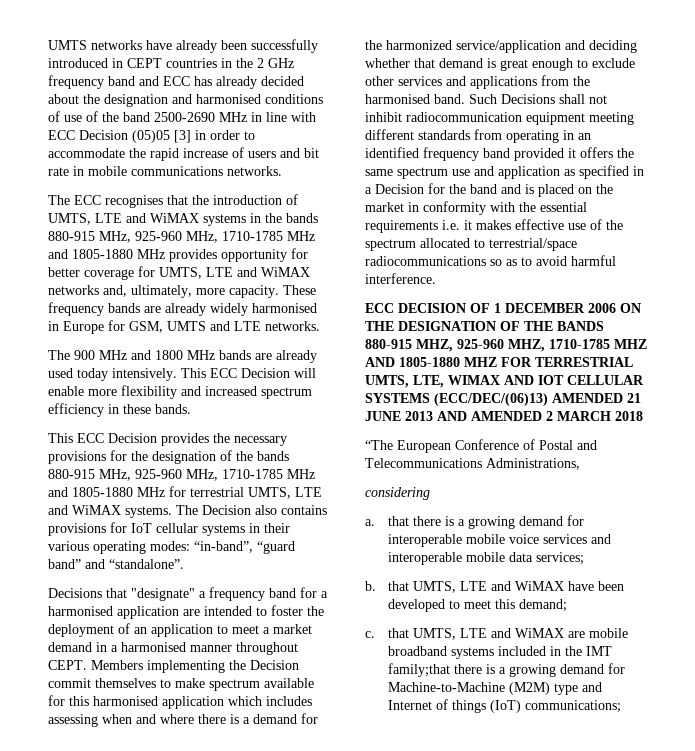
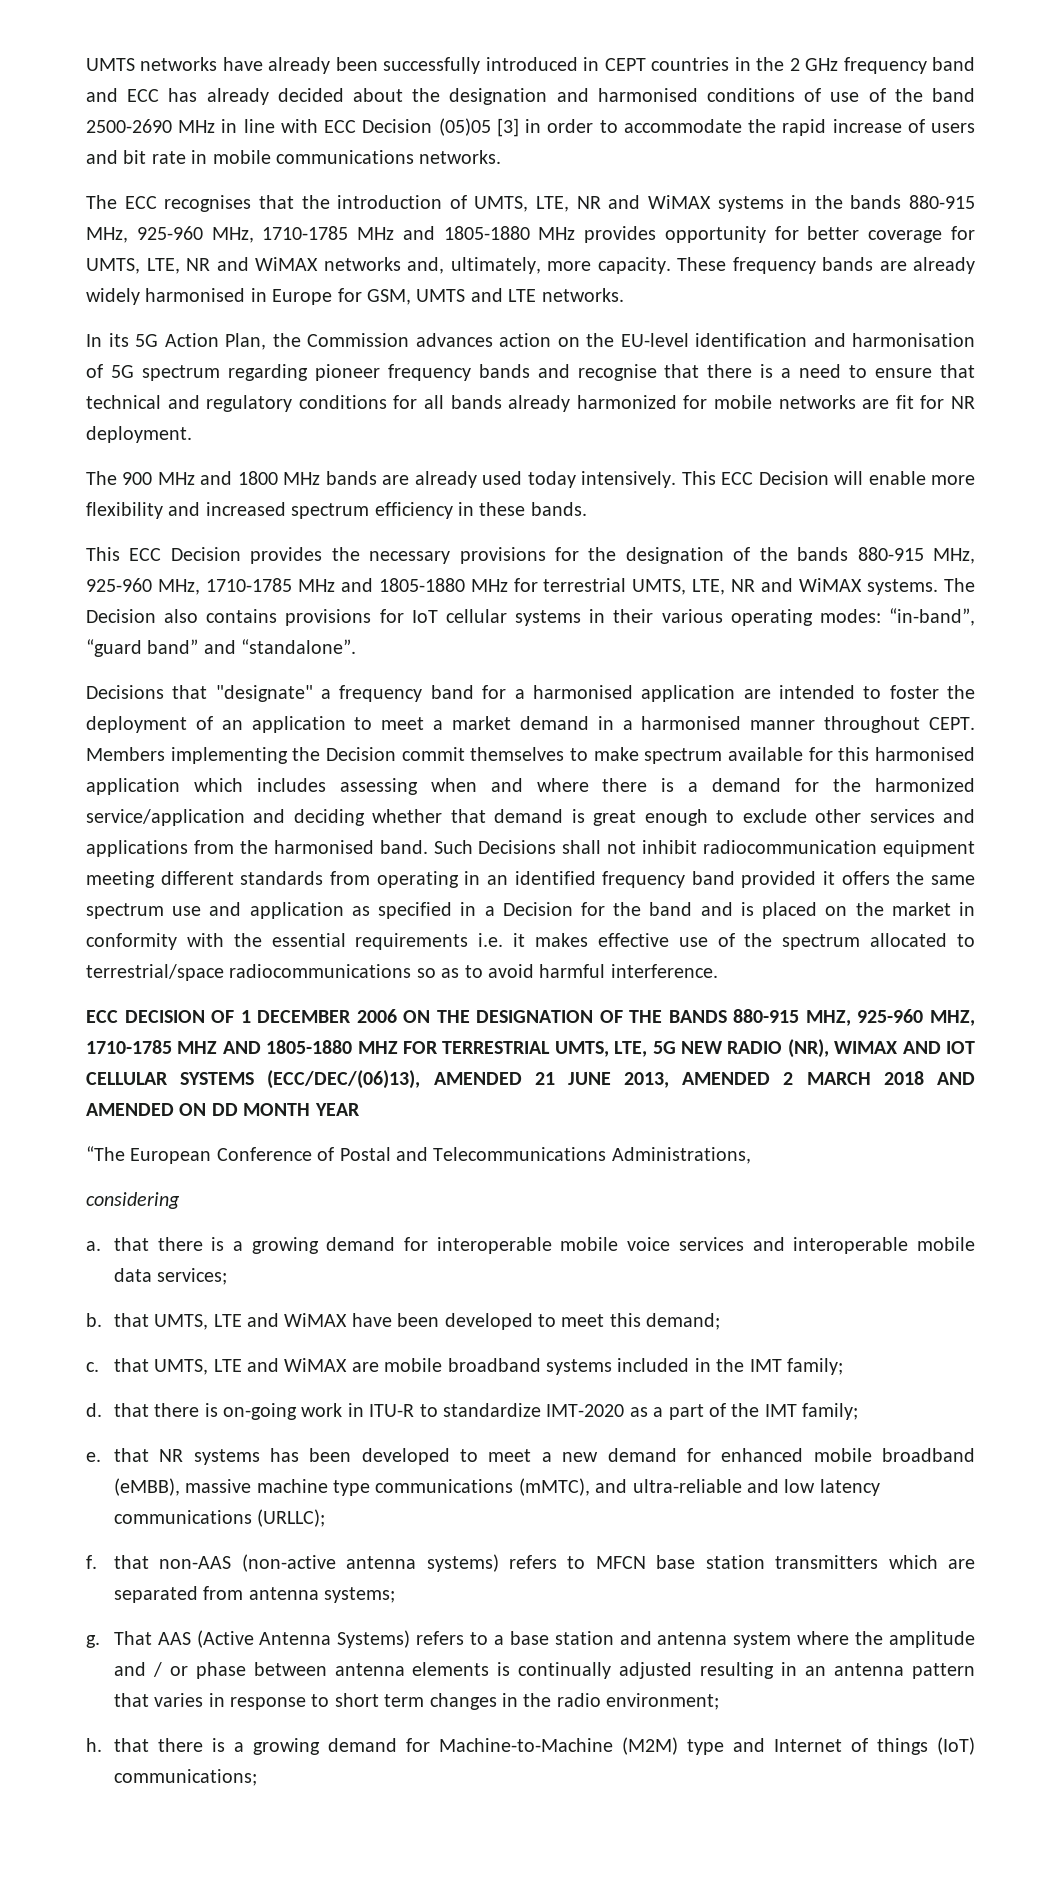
- The ECC recognises that the introduction of UMTS, LTE and WiMAX systems in the bands 880-915 MHz, 925-960 MHz, 1710-1785 MHz and 1805-1880 MHz provides opportunity for better coverage for UMTS, LTE and WiMAX networks and, ultimately, more capacity.
+ The ECC recognises that the introduction of UMTS, LTE, NR and WiMAX systems in the bands 880-915 MHz, 925-960 MHz, 1710-1785 MHz and 1805-1880 MHz provides opportunity for better coverage for UMTS, LTE, NR and WiMAX networks and, ultimately, more capacity.
+ In its 5G Action Plan, the Commission advances action on the EU-level identification and harmonisation of 5G spectrum regarding pioneer frequency bands and recognise that there is a need to ensure that technical and regulatory conditions for all bands already harmonized for mobile networks are fit for NR deployment.
- This ECC Decision provides the necessary provisions for the designation of the bands 880-915 MHz, 925-960 MHz, 1710-1785 MHz and 1805-1880 MHz for terrestrial UMTS, LTE and WiMAX systems.
+ This ECC Decision provides the necessary provisions for the designation of the bands 880-915 MHz, 925-960 MHz, 1710-1785 MHz and 1805-1880 MHz for terrestrial UMTS, LTE, NR and WiMAX systems.
- ECC DECISION OF 1 DECEMBER 2006 ON THE DESIGNATION OF THE BANDS 880-915 MHZ, 925-960 MHZ, 1710-1785 MHZ AND 1805-1880 MHZ FOR TERRESTRIAL UMTS, LTE, WIMAX AND IOT CELLULAR SYSTEMS (ECC/DEC/(06)13) AMENDED 21 JUNE 2013 AND AMENDED 2 MARCH 2018
+ ECC DECISION OF 1 DECEMBER 2006 ON THE DESIGNATION OF THE BANDS 880-915 MHZ, 925-960 MHZ, 1710-1785 MHZ AND 1805-1880 MHZ FOR TERRESTRIAL UMTS, LTE, 5G NEW RADIO (NR), WIMAX AND IOT CELLULAR SYSTEMS (ECC/DEC/(06)13), AMENDED 21 JUNE 2013, AMENDED 2 MARCH 2018 AND AMENDED ON DD MONTH YEAR
- c. that UMTS, LTE and WiMAX are mobile broadband systems included in the IMT family;that there is a growing demand for Machine-to-Machine (M2M) type and Internet of things (IoT) communications;
+ c. that UMTS, LTE and WiMAX are mobile broadband systems included in the IMT family;
+ d. that there is on-going work in ITU-R to standardize IMT-2020 as a part of the IMT family;
+ e. that NR systems has been developed to meet a new demand for enhanced mobile broadband (eMBB), massive machine type communications (mMTC), and ultra-reliable and low latency communications (URLLC);
+ f. that non-AAS (non-active antenna systems) refers to MFCN base station transmitters which are separated from antenna systems;
+ g. That AAS (Active Antenna Systems) refers to a base station and antenna system where the amplitude and / or phase between antenna elements is continually adjusted resulting in an antenna pattern that varies in response to short term changes in the radio environment;
+ h. that there is a growing demand for Machine-to-Machine (M2M) type and Internet of things (IoT) communications;

